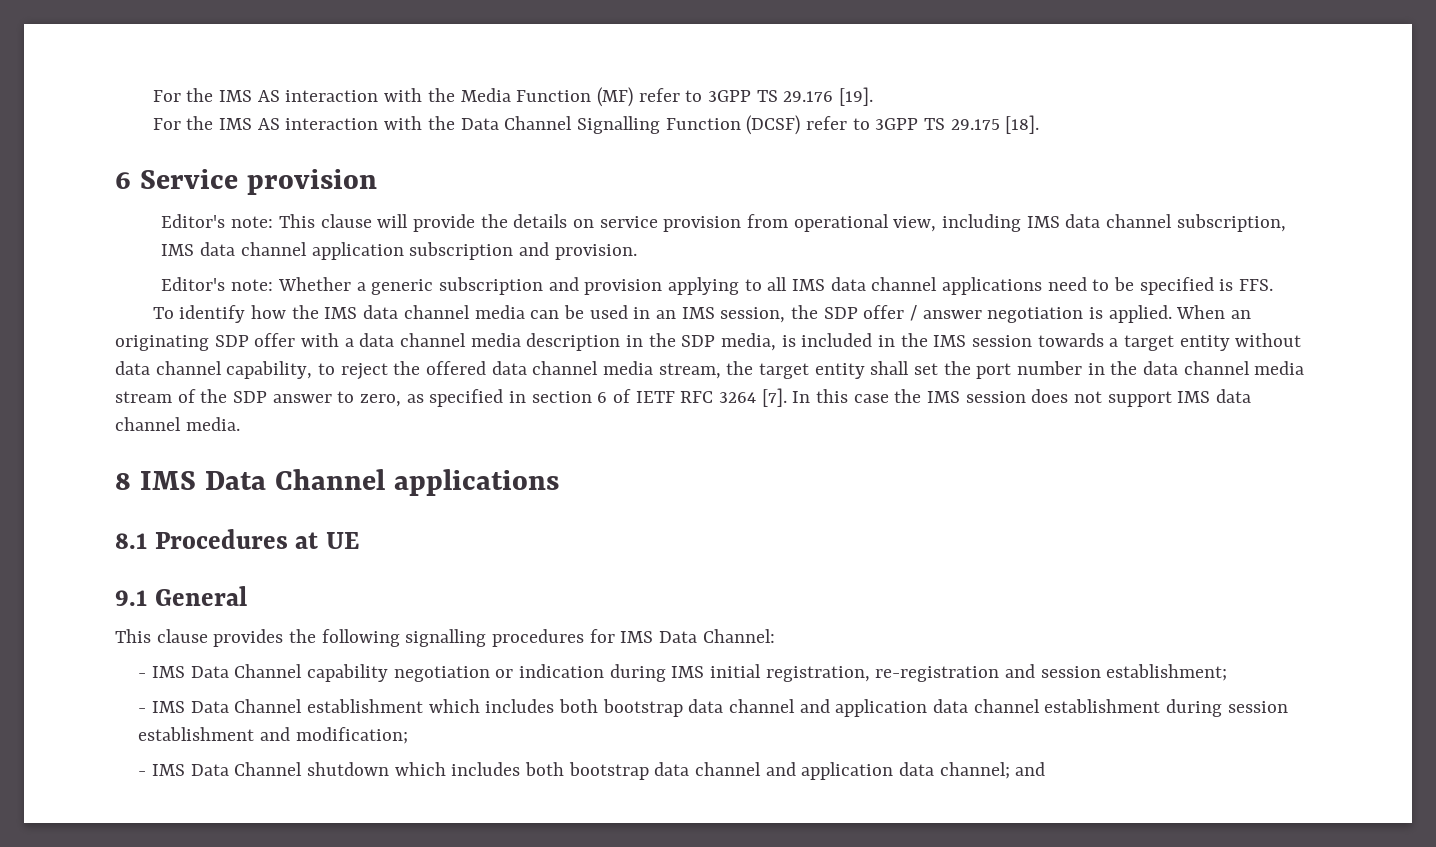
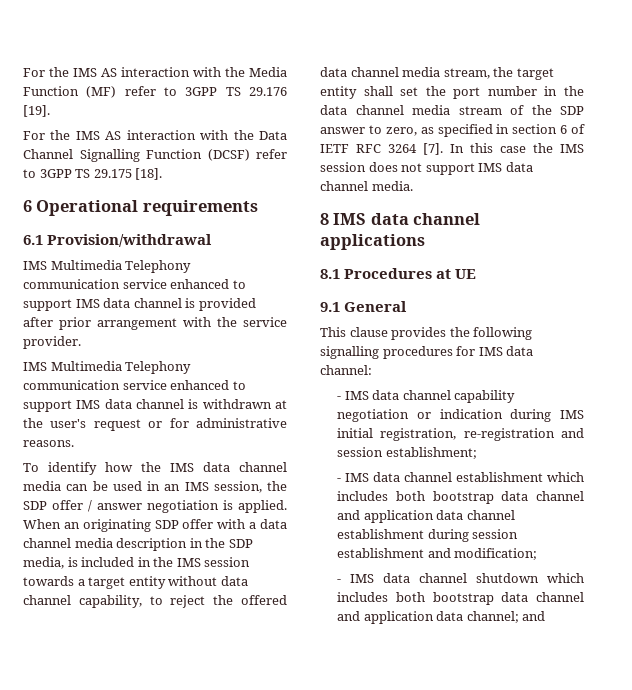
- 6 Service provision
- Editor's note: This clause will provide the details on service provision from operational view, including IMS data channel subscription, IMS data channel application subscription and provision.
- Editor's note: Whether a generic subscription and provision applying to all IMS data channel applications need to be specified is FFS.
+ 6 Operational requirements
+ 6.1 Provision/withdrawal
+ IMS Multimedia Telephony communication service enhanced to support IMS data channel is provided after prior arrangement with the service provider.
+ IMS Multimedia Telephony communication service enhanced to support IMS data channel is withdrawn at the user's request or for administrative reasons.
- 8 IMS Data Channel applications
+ 8 IMS data channel applications
- This clause provides the following signalling procedures for IMS Data Channel:
- - IMS Data Channel capability negotiation or indication during IMS initial registration, re-registration and session establishment;
+ This clause provides the following signalling procedures for IMS data channel:
+ - IMS data channel capability negotiation or indication during IMS initial registration, re-registration and session establishment;
- - IMS Data Channel establishment which includes both bootstrap data channel and application data channel establishment during session establishment and modification;
+ - IMS data channel establishment which includes both bootstrap data channel and application data channel establishment during session establishment and modification;
- - IMS Data Channel shutdown which includes both bootstrap data channel and application data channel; and
+ - IMS data channel shutdown which includes both bootstrap data channel and application data channel; and

